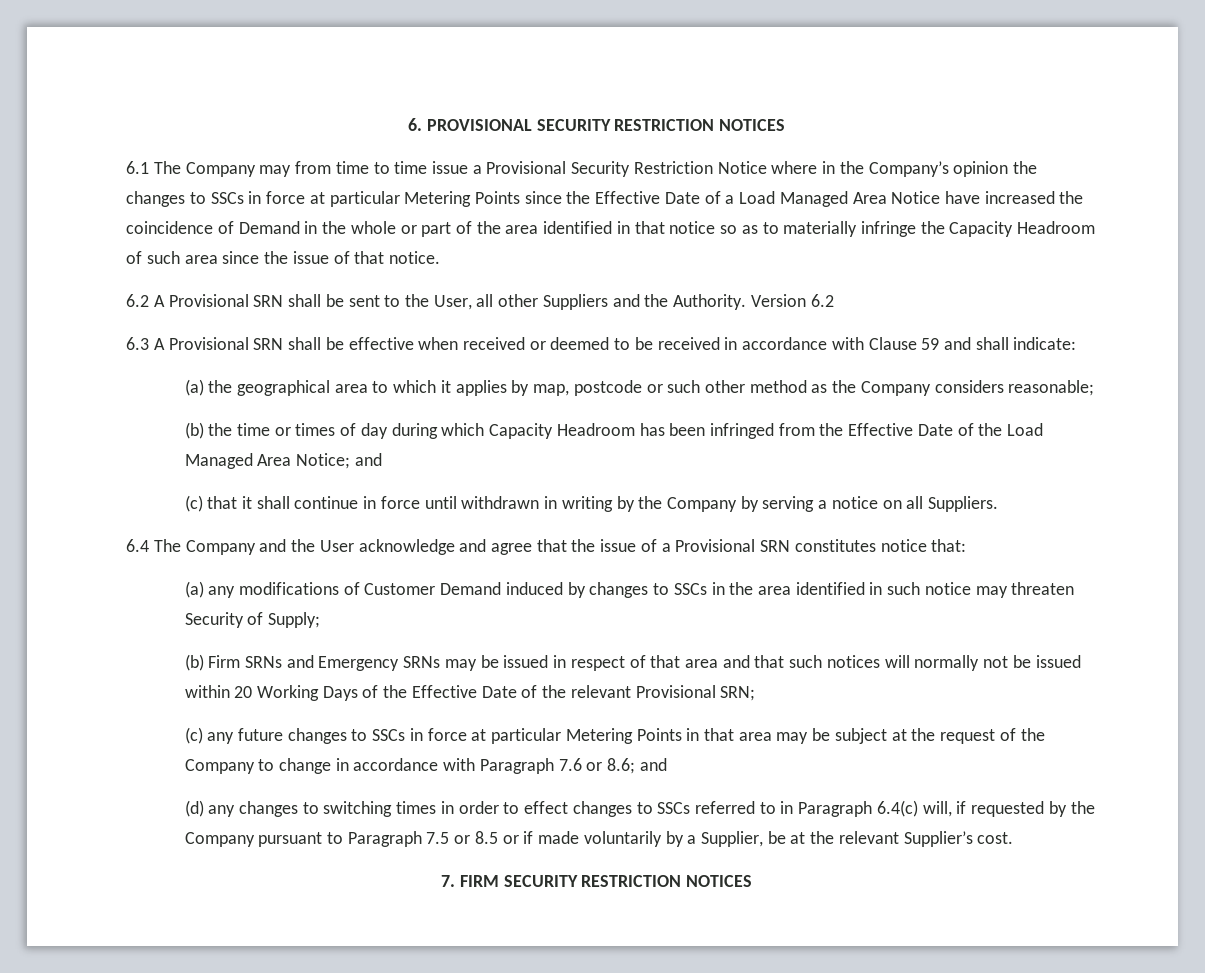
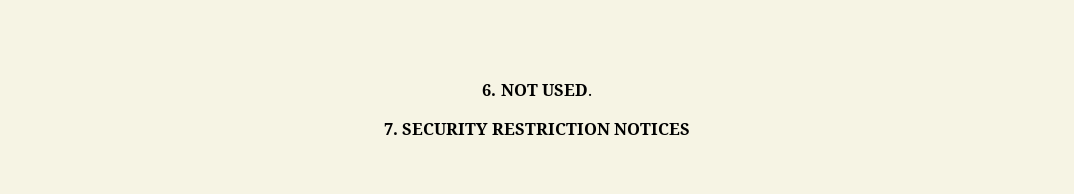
- 6. PROVISIONAL SECURITY RESTRICTION NOTICES
- 6.1 The Company may from time to time issue a Provisional Security Restriction Notice where in the Company’s opinion the changes to SSCs in force at particular Metering Points since the Effective Date of a Load Managed Area Notice have increased the coincidence of Demand in the whole or part of the area identified in that notice so as to materially infringe the Capacity Headroom of such area since the issue of that notice.
- 6.2 A Provisional SRN shall be sent to the User, all other Suppliers and the Authority. Version 6.2
- 6.3 A Provisional SRN shall be effective when received or deemed to be received in accordance with Clause 59 and shall indicate:
- (a) the geographical area to which it applies by map, postcode or such other method as the Company considers reasonable;
- (b) the time or times of day during which Capacity Headroom has been infringed from the Effective Date of the Load Managed Area Notice; and
- (c) that it shall continue in force until withdrawn in writing by the Company by serving a notice on all Suppliers.
- 6.4 The Company and the User acknowledge and agree that the issue of a Provisional SRN constitutes notice that:
- (a) any modifications of Customer Demand induced by changes to SSCs in the area identified in such notice may threaten Security of Supply;
- (b) Firm SRNs and Emergency SRNs may be issued in respect of that area and that such notices will normally not be issued within 20 Working Days of the Effective Date of the relevant Provisional SRN;
- (c) any future changes to SSCs in force at particular Metering Points in that area may be subject at the request of the Company to change in accordance with Paragraph 7.6 or 8.6; and
- (d) any changes to switching times in order to effect changes to SSCs referred to in Paragraph 6.4(c) will, if requested by the Company pursuant to Paragraph 7.5 or 8.5 or if made voluntarily by a Supplier, be at the relevant Supplier’s cost.
- 7. FIRM SECURITY RESTRICTION NOTICES
+ 6. NOT USED.
+ 7. SECURITY RESTRICTION NOTICES

